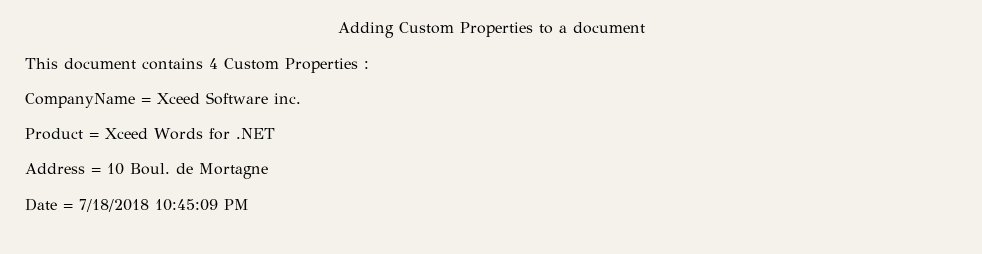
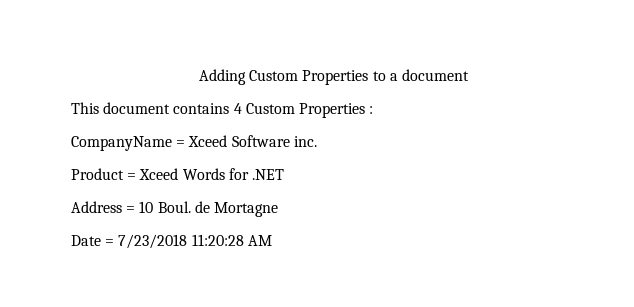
- Date = 7/18/2018 10:45:09 PM
+ Date = 7/23/2018 11:20:28 AM

